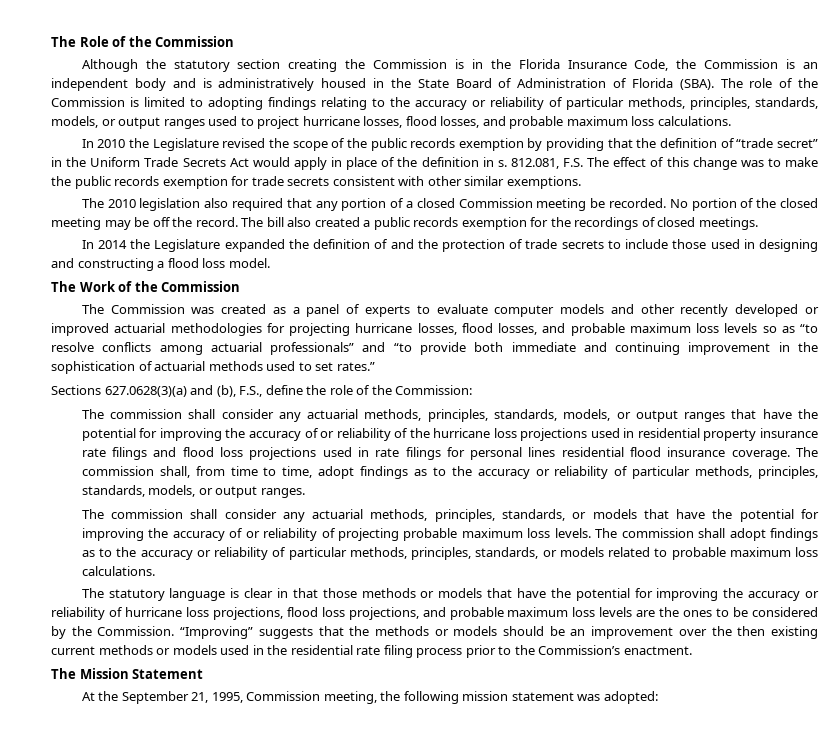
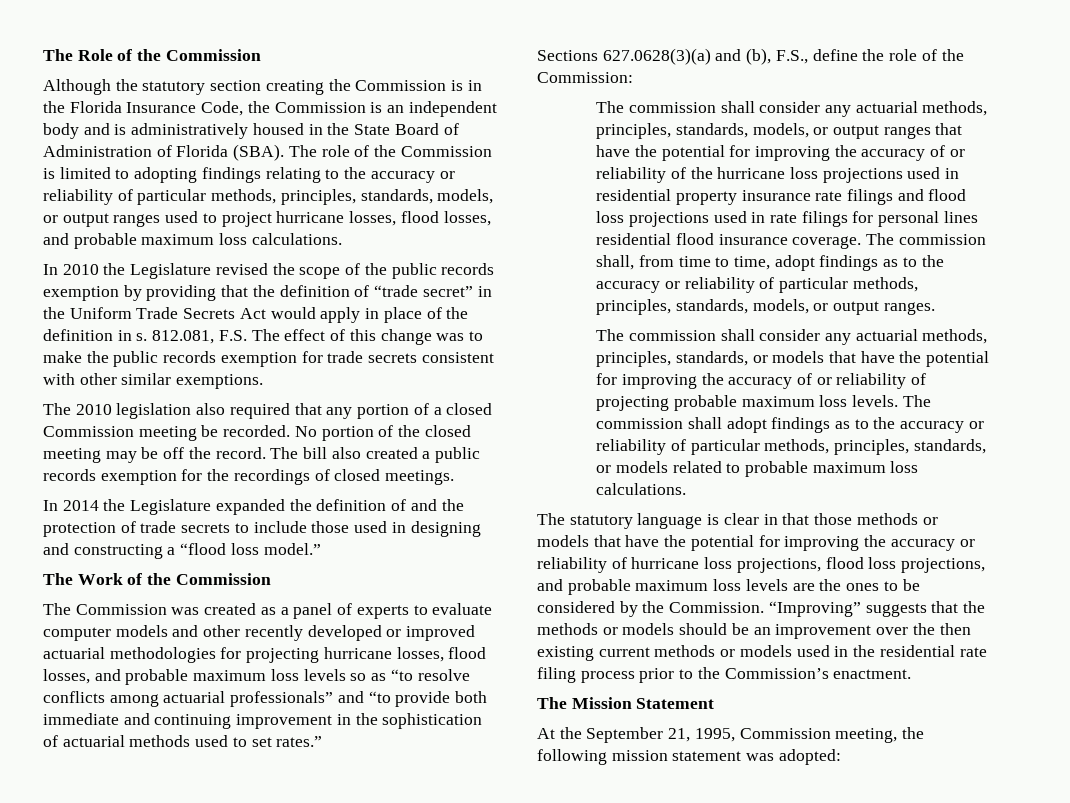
- In 2014 the Legislature expanded the definition of and the protection of trade secrets to include those used in designing and constructing a flood loss model.
+ In 2014 the Legislature expanded the definition of and the protection of trade secrets to include those used in designing and constructing a “flood loss model.”

